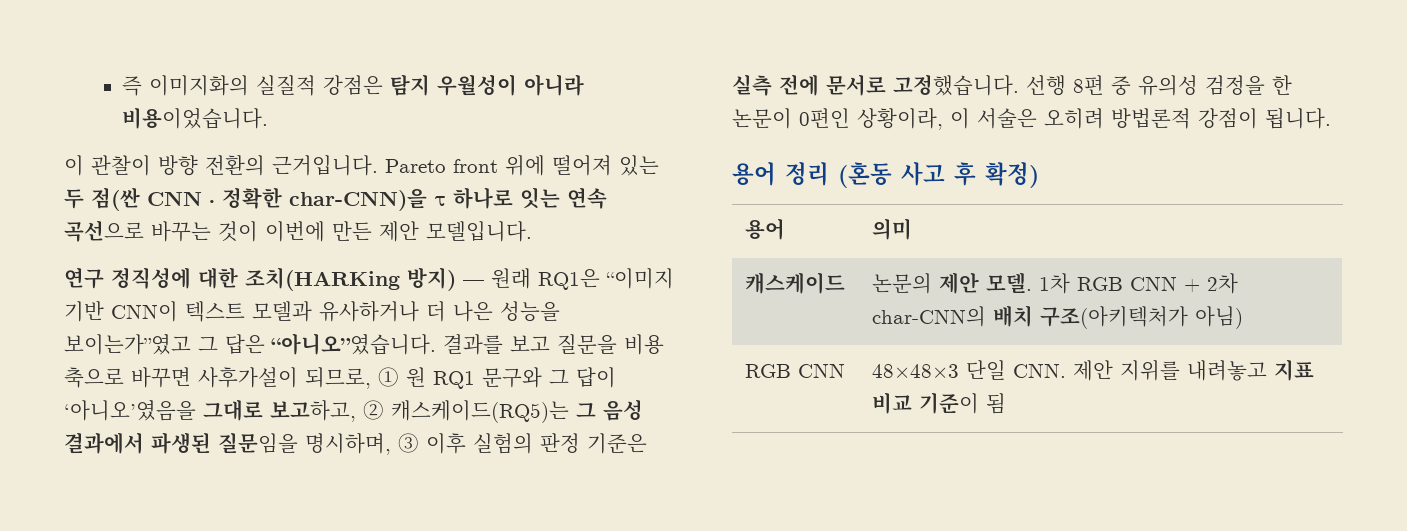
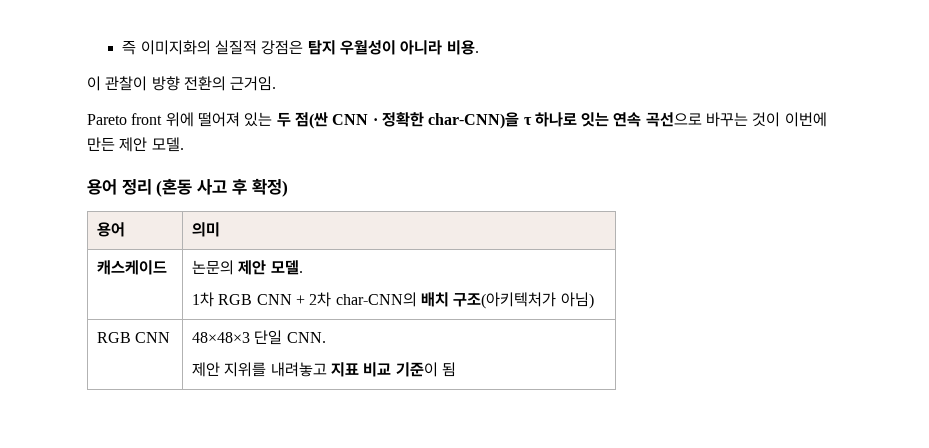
- 즉 이미지화의 실질적 강점은 탐지 우월성이 아니라 비용이었습니다.
+ 즉 이미지화의 실질적 강점은 탐지 우월성이 아니라 비용.
- 이 관찰이 방향 전환의 근거입니다. Pareto front 위에 떨어져 있는 두 점(싼 CNN · 정확한 char-CNN)을 τ 하나로 잇는 연속 곡선으로 바꾸는 것이 이번에 만든 제안 모델입니다.
- 연구 정직성에 대한 조치(HARKing 방지) — 원래 RQ1은 “이미지 기반 CNN이 텍스트 모델과 유사하거나 더 나은 성능을 보이는가”였고 그 답은 “아니오”였습니다. 결과를 보고 질문을 비용 축으로 바꾸면 사후가설이 되므로, ① 원 RQ1 문구와 그 답이 ‘아니오’였음을 그대로 보고하고, ② 캐스케이드(RQ5)는 그 음성 결과에서 파생된 질문임을 명시하며, ③ 이후 실험의 판정 기준은 실측 전에 문서로 고정했습니다. 선행 8편 중 유의성 검정을 한 논문이 0편인 상황이라, 이 서술은 오히려 방법론적 강점이 됩니다.
+ 이 관찰이 방향 전환의 근거임.
+ Pareto front 위에 떨어져 있는 두 점(싼 CNN · 정확한 char-CNN)을 τ 하나로 잇는 연속 곡선으로 바꾸는 것이 이번에 만든 제안 모델.
- 캐스케이드 | 논문의 제안 모델. 1차 RGB CNN + 2차 char-CNN의 배치 구조(아키텍처가 아님)
+ 캐스케이드 | 논문의 제안 모델.
+ 1차 RGB CNN + 2차 char-CNN의 배치 구조(아키텍처가 아님)
- RGB CNN | 48×48×3 단일 CNN. 제안 지위를 내려놓고 지표 비교 기준이 됨
+ RGB CNN | 48×48×3 단일 CNN.
+ 제안 지위를 내려놓고 지표 비교 기준이 됨

